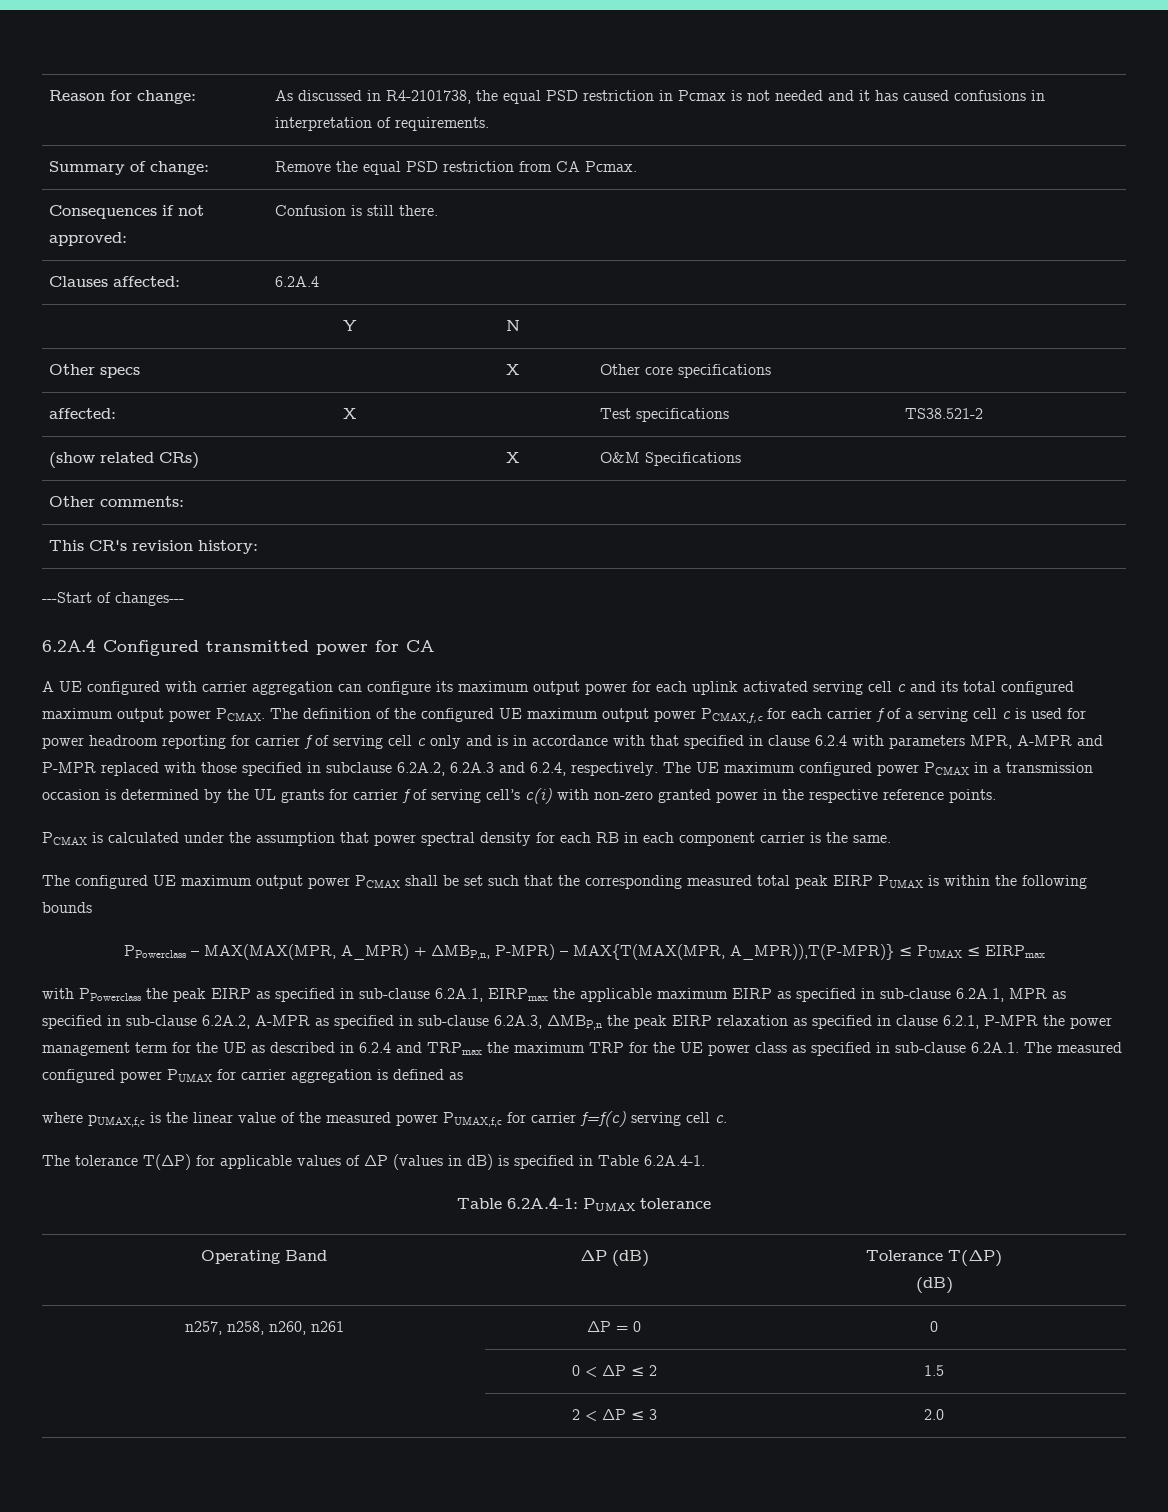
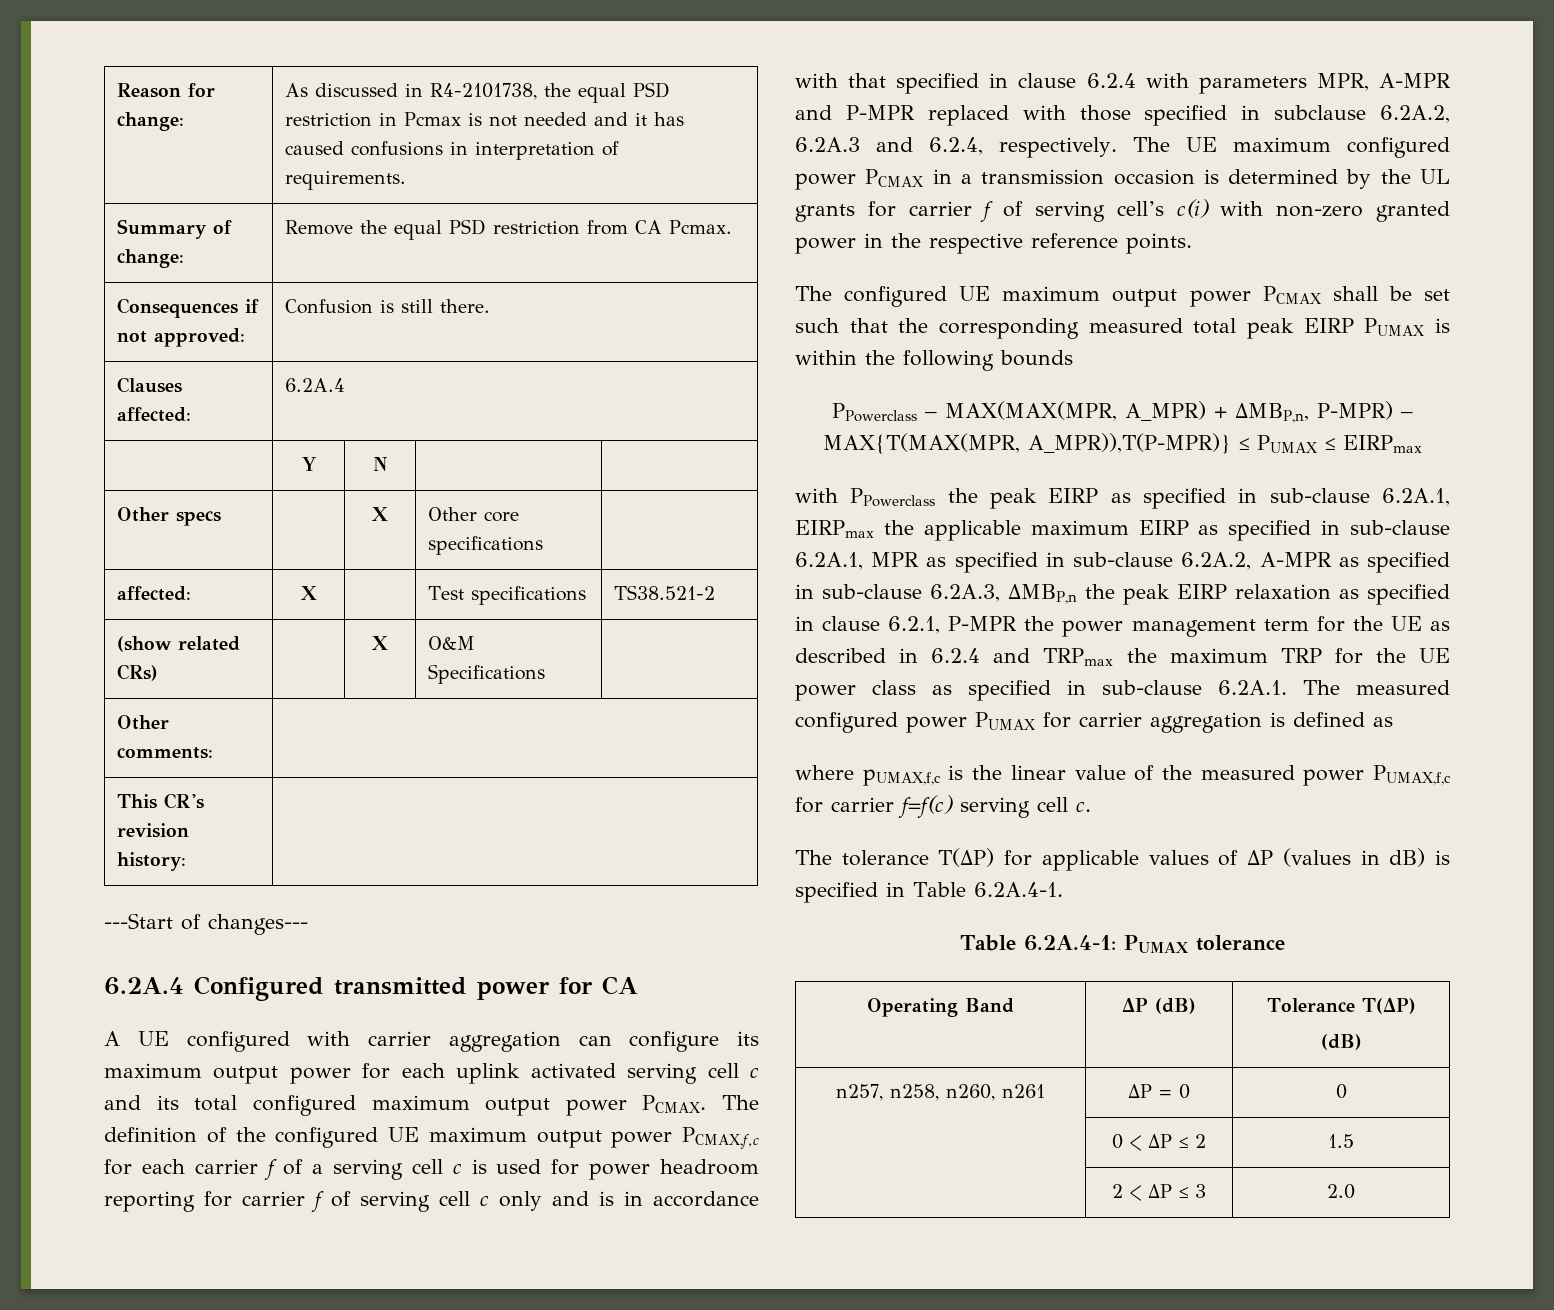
- PCMAX is calculated under the assumption that power spectral density for each RB in each component carrier is the same.

